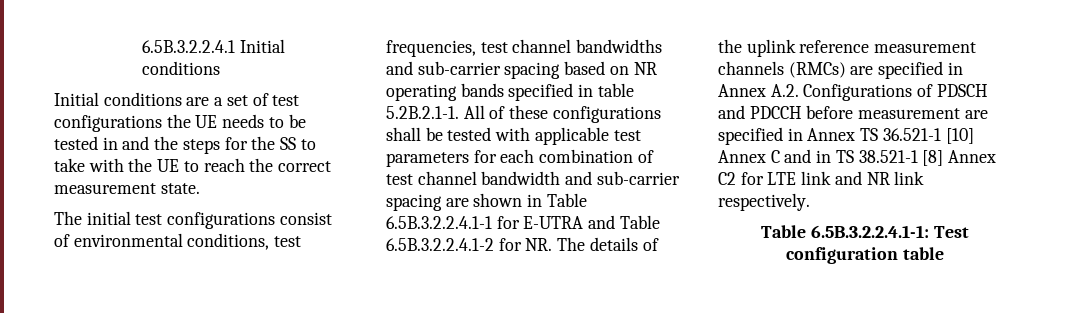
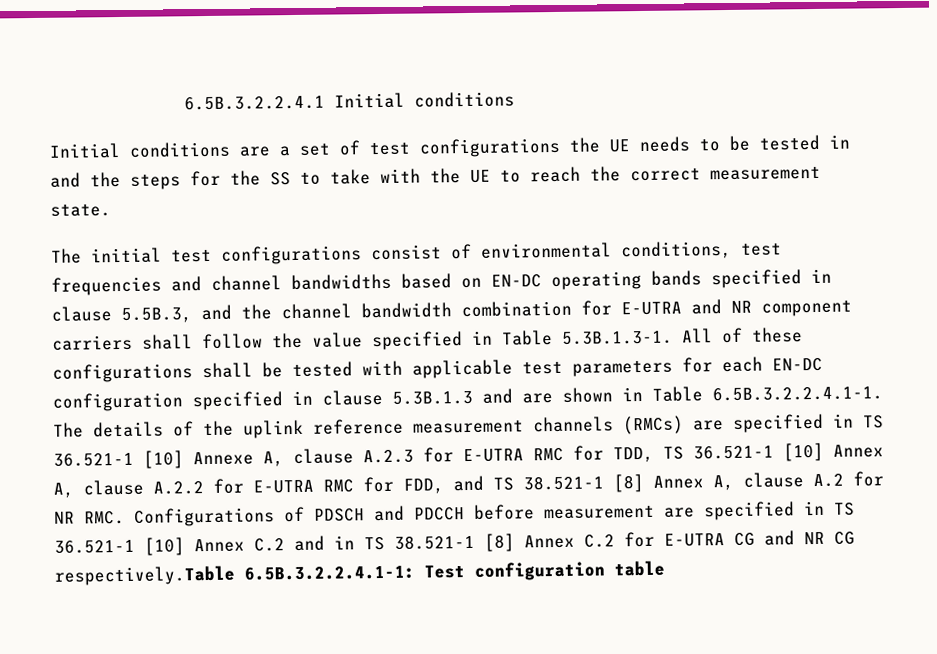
- The initial test configurations consist of environmental conditions, test frequencies, test channel bandwidths and sub-carrier spacing based on NR operating bands specified in table 5.2B.2.1-1. All of these configurations shall be tested with applicable test parameters for each combination of test channel bandwidth and sub-carrier spacing are shown in Table 6.5B.3.2.2.4.1-1 for E-UTRA and Table 6.5B.3.2.2.4.1-2 for NR. The details of the uplink reference measurement channels (RMCs) are specified in Annex A.2. Configurations of PDSCH and PDCCH before measurement are specified in Annex TS 36.521-1 [10] Annex C and in TS 38.521-1 [8] Annex C2 for LTE link and NR link respectively.
- Table 6.5B.3.2.2.4.1-1: Test configuration table
+ The initial test configurations consist of environmental conditions, test frequencies and channel bandwidths based on EN-DC operating bands specified in clause 5.5B.3, and the channel bandwidth combination for E-UTRA and NR component carriers shall follow the value specified in Table 5.3B.1.3-1. All of these configurations shall be tested with applicable test parameters for each EN-DC configuration specified in clause 5.3B.1.3 and are shown in Table 6.5B.3.2.2.4.1-1. The details of the uplink reference measurement channels (RMCs) are specified in TS 36.521-1 [10] Annexe A, clause A.2.3 for E-UTRA RMC for TDD, TS 36.521-1 [10] Annex A, clause A.2.2 for E-UTRA RMC for FDD, and TS 38.521-1 [8] Annex A, clause A.2 for NR RMC. Configurations of PDSCH and PDCCH before measurement are specified in TS 36.521-1 [10] Annex C.2 and in TS 38.521-1 [8] Annex C.2 for E-UTRA CG and NR CG respectively.Table 6.5B.3.2.2.4.1-1: Test configuration table

